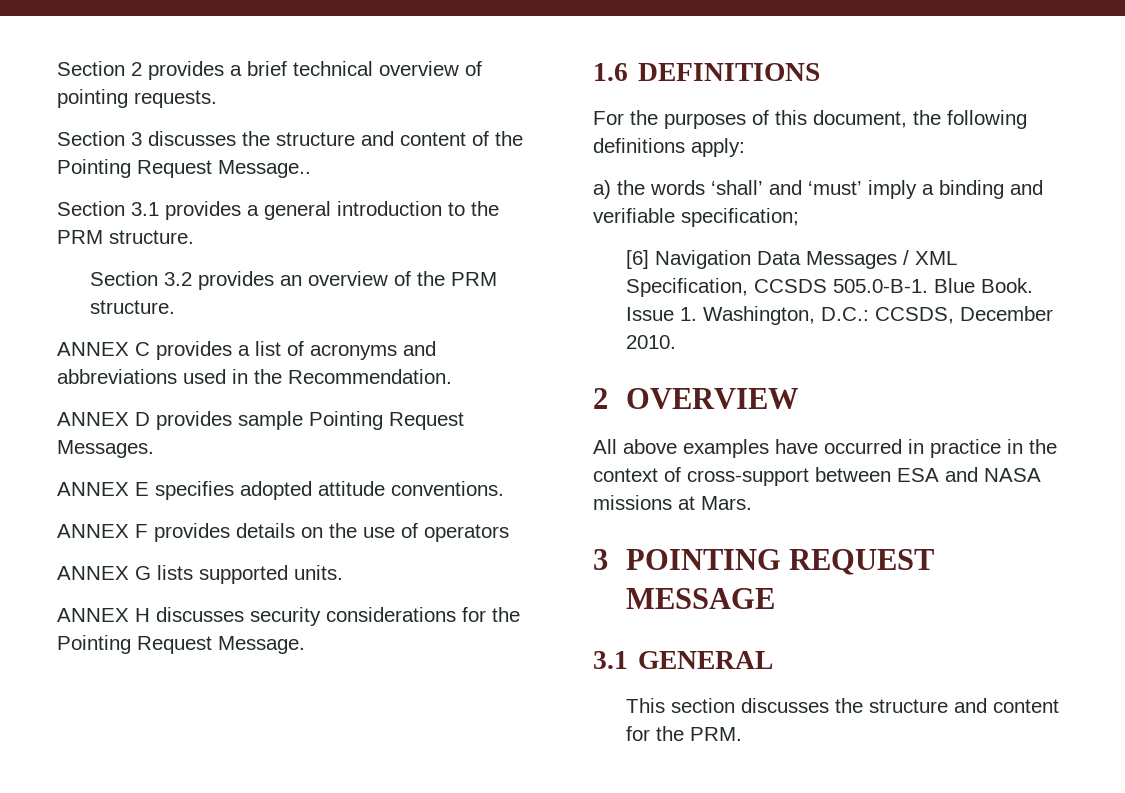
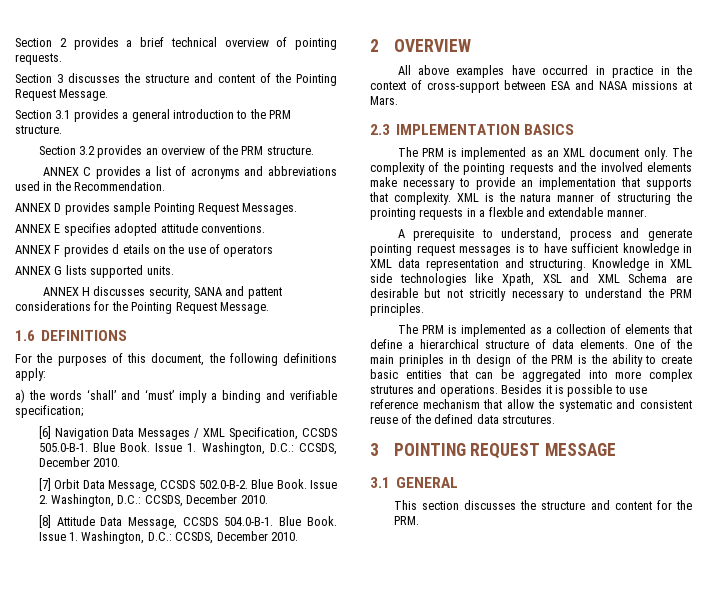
- Section 3 discusses the structure and content of the Pointing Request Message..
+ Section 3 discusses the structure and content of the Pointing Request Message.
- ANNEX F provides details on the use of operators
+ ANNEX F provides d etails on the use of operators
- ANNEX H discusses security considerations for the Pointing Request Message.
+ ANNEX H discusses security, SANA and pattent considerations for the Pointing Request Message.
+ [7] Orbit Data Message, CCSDS 502.0-B-2. Blue Book. Issue 2. Washington, D.C.: CCSDS, December 2010.
+ [8] Attitude Data Message, CCSDS 504.0-B-1. Blue Book. Issue 1. Washington, D.C.: CCSDS, December 2010.
+ 2.3 IMPLEMENTATION BASICS
+ The PRM is implemented as an XML document only. The complexity of the pointing requests and the involved elements make necessary to provide an implementation that supports that complexity. XML is the natura manner of structuring the prointing requests in a flexble and extendable manner.
+ A prerequisite to understand, process and generate pointing request messages is to have sufficient knowledge in XML data representation and structuring. Knowledge in XML side technologies like Xpath, XSL and XML Schema are desirable but not stricitly necessary to understand the PRM principles.
+ The PRM is implemented as a collection of elements that define a hierarchical structure of data elements. One of the main priniples in th design of the PRM is the ability to create basic entities that can be aggregated into more complex strutures and operations. Besides it is possible to use reference mechanism that allow the systematic and consistent reuse of the defined data strcutures.

